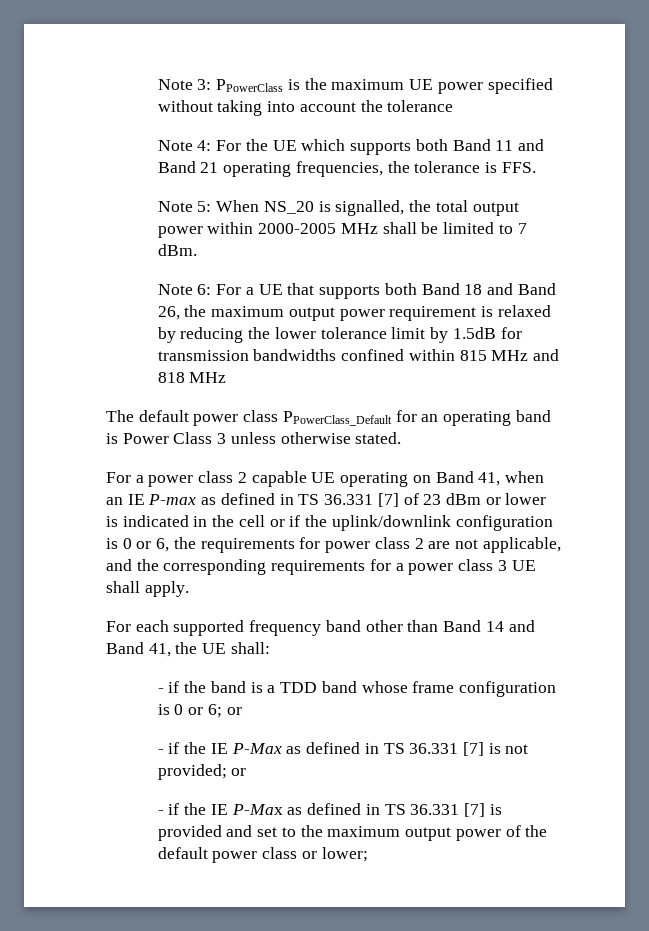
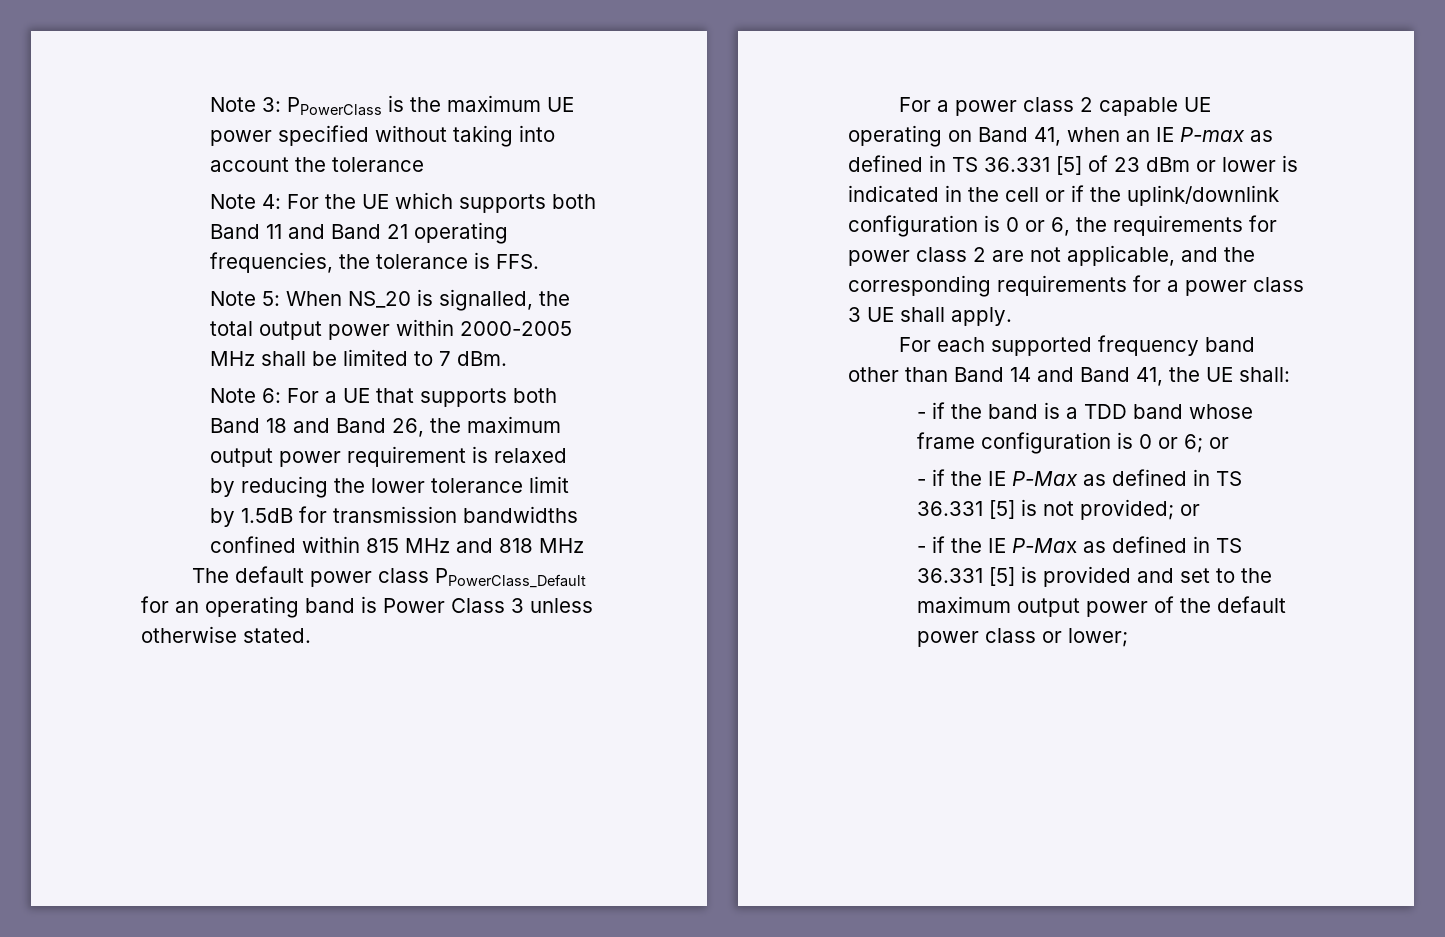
- For a power class 2 capable UE operating on Band 41, when an IE P-max as defined in TS 36.331 [7] of 23 dBm or lower is indicated in the cell or if the uplink/downlink configuration is 0 or 6, the requirements for power class 2 are not applicable, and the corresponding requirements for a power class 3 UE shall apply.
+ For a power class 2 capable UE operating on Band 41, when an IE P-max as defined in TS 36.331 [5] of 23 dBm or lower is indicated in the cell or if the uplink/downlink configuration is 0 or 6, the requirements for power class 2 are not applicable, and the corresponding requirements for a power class 3 UE shall apply.
- - if the IE P-Max as defined in TS 36.331 [7] is not provided; or
+ - if the IE P-Max as defined in TS 36.331 [5] is not provided; or
- - if the IE P-Max as defined in TS 36.331 [7] is provided and set to the maximum output power of the default power class or lower;
+ - if the IE P-Max as defined in TS 36.331 [5] is provided and set to the maximum output power of the default power class or lower;

